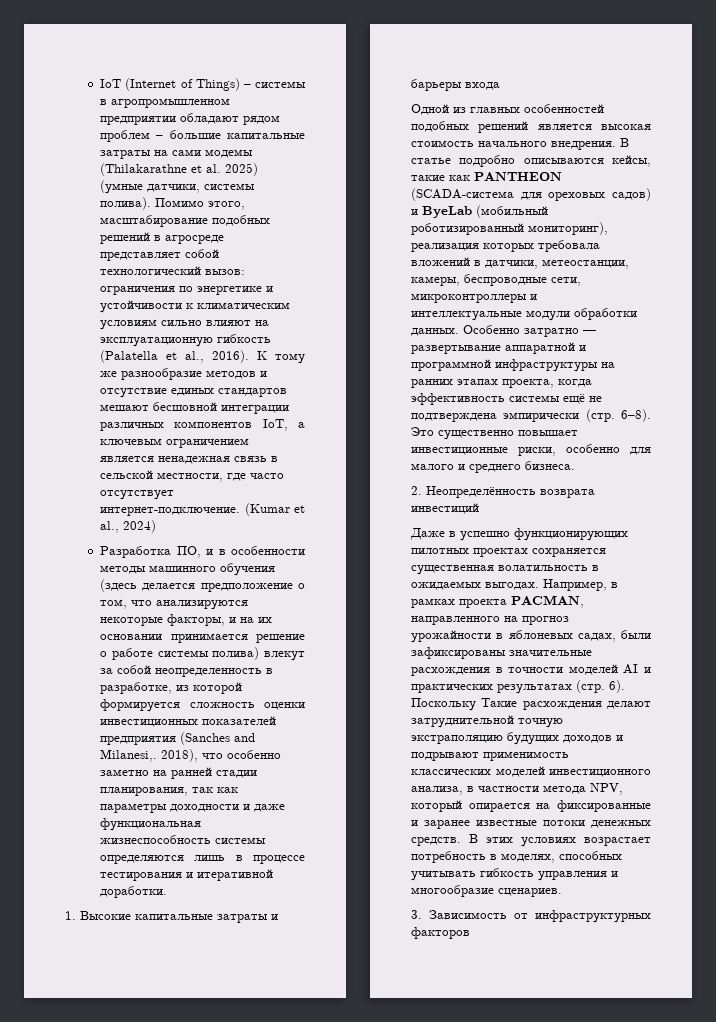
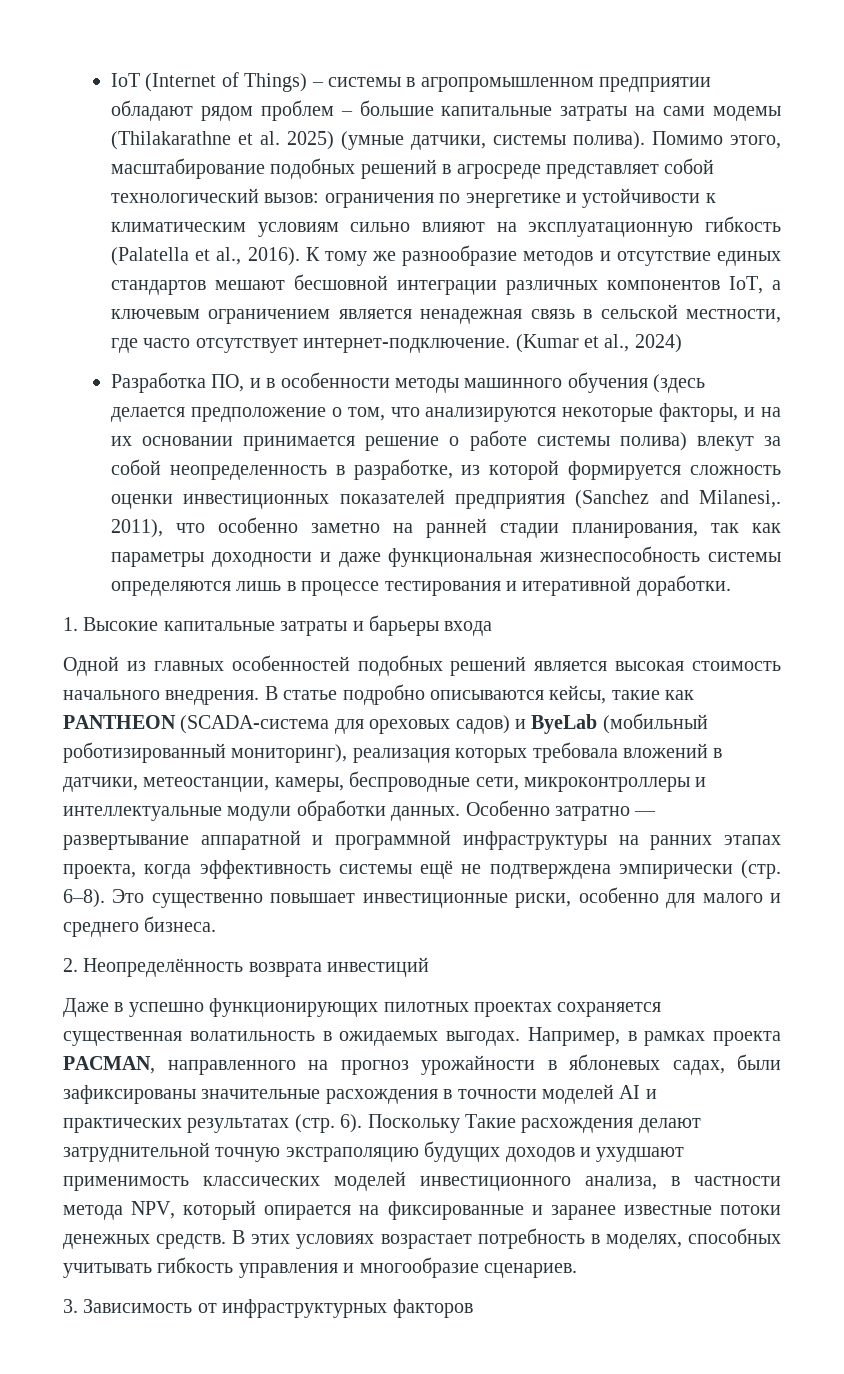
- Разработка ПО, и в особенности методы машинного обучения (здесь делается предположение о том, что анализируются некоторые факторы, и на их основании принимается решение о работе системы полива) влекут за собой неопределенность в разработке, из которой формируется сложность оценки инвестиционных показателей предприятия (Sanches and Milanesi,.
+ Разработка ПО, и в особенности методы машинного обучения (здесь делается предположение о том, что анализируются некоторые факторы, и на их основании принимается решение о работе системы полива) влекут за собой неопределенность в разработке, из которой формируется сложность оценки инвестиционных показателей предприятия (Sanchez and Milanesi,.
- 2018), что особенно заметно на ранней стадии планирования, так как параметры доходности и даже функциональная жизнеспособность системы определяются лишь в процессе тестирования и итеративной доработки.
+ 2011), что особенно заметно на ранней стадии планирования, так как параметры доходности и даже функциональная жизнеспособность системы определяются лишь в процессе тестирования и итеративной доработки.
- Поскольку Такие расхождения делают затруднительной точную экстраполяцию будущих доходов и подрывают применимость классических моделей инвестиционного анализа, в частности метода NPV, который опирается на фиксированные и заранее известные потоки денежных средств.
+ Поскольку Такие расхождения делают затруднительной точную экстраполяцию будущих доходов и ухудшают применимость классических моделей инвестиционного анализа, в частности метода NPV, который опирается на фиксированные и заранее известные потоки денежных средств.

